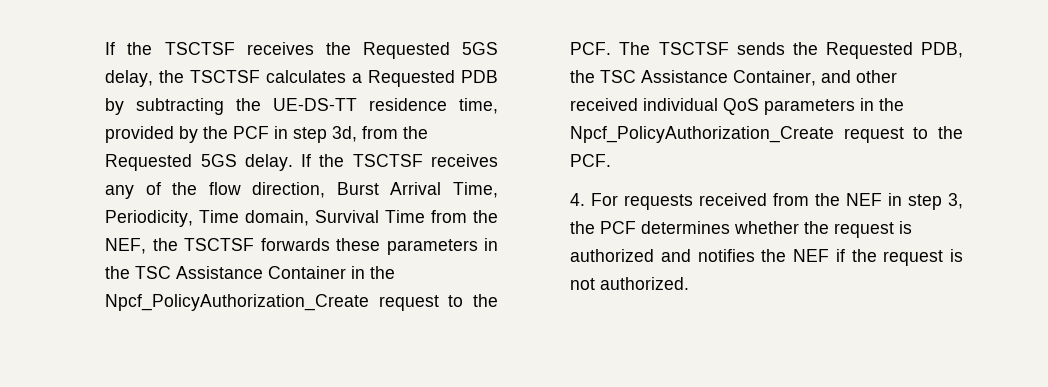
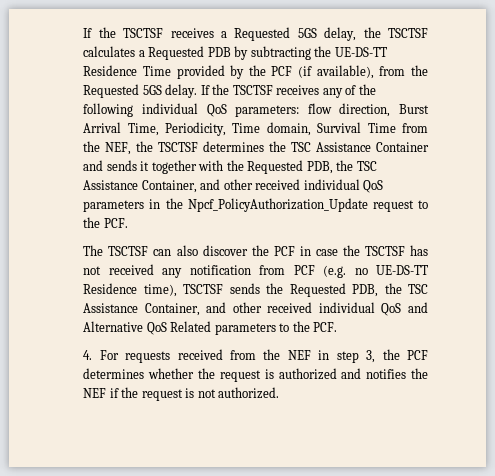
- If the TSCTSF receives the Requested 5GS delay, the TSCTSF calculates a Requested PDB by subtracting the UE-DS-TT residence time, provided by the PCF in step 3d, from the Requested 5GS delay.
+ If the TSCTSF receives a Requested 5GS delay, the TSCTSF calculates a Requested PDB by subtracting the UE-DS-TT Residence Time provided by the PCF (if available), from the Requested 5GS delay.
- If the TSCTSF receives any of the flow direction, Burst Arrival Time, Periodicity, Time domain, Survival Time from the NEF, the TSCTSF forwards these parameters in the TSC Assistance Container in the Npcf_PolicyAuthorization_Create request to the PCF. The TSCTSF sends the Requested PDB, the TSC Assistance Container, and other received individual QoS parameters in the Npcf_PolicyAuthorization_Create request to the PCF.
+ If the TSCTSF receives any of the following individual QoS parameters: flow direction, Burst Arrival Time, Periodicity, Time domain, Survival Time from the NEF, the TSCTSF determines the TSC Assistance Container and sends it together with the Requested PDB, the TSC Assistance Container, and other received individual QoS parameters in the Npcf_PolicyAuthorization_Update request to the PCF.
+ The TSCTSF can also discover the PCF in case the TSCTSF has not received any notification from PCF (e.g. no UE-DS-TT Residence time), TSCTSF sends the Requested PDB, the TSC Assistance Container, and other received individual QoS and Alternative QoS Related parameters to the PCF.

